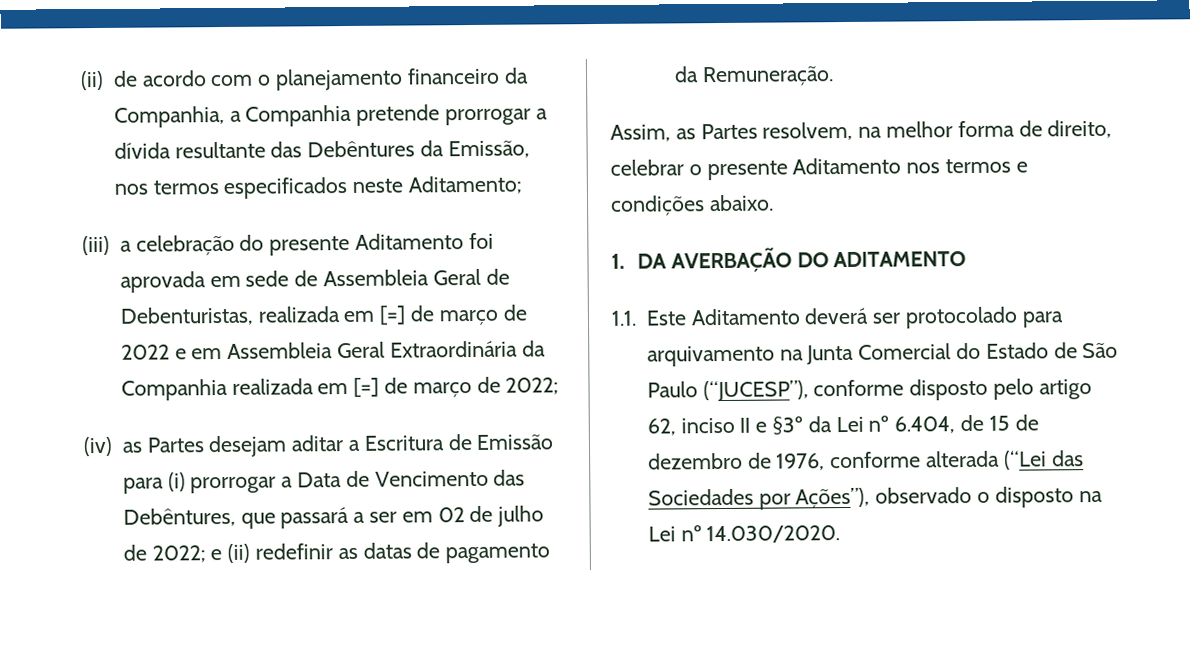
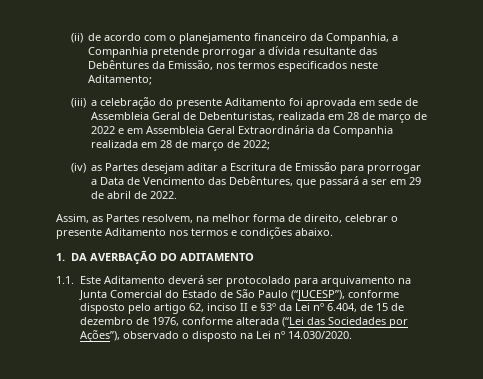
- (iii) a celebração do presente Aditamento foi aprovada em sede de Assembleia Geral de Debenturistas, realizada em [=] de março de 2022 e em Assembleia Geral Extraordinária da Companhia realizada em [=] de março de 2022;
+ (iii) a celebração do presente Aditamento foi aprovada em sede de Assembleia Geral de Debenturistas, realizada em 28 de março de 2022 e em Assembleia Geral Extraordinária da Companhia realizada em 28 de março de 2022;
- (iv) as Partes desejam aditar a Escritura de Emissão para (i) prorrogar a Data de Vencimento das Debêntures, que passará a ser em 02 de julho de 2022; e (ii) redefinir as datas de pagamento da Remuneração.
+ (iv) as Partes desejam aditar a Escritura de Emissão para prorrogar a Data de Vencimento das Debêntures, que passará a ser em 29 de abril de 2022.

